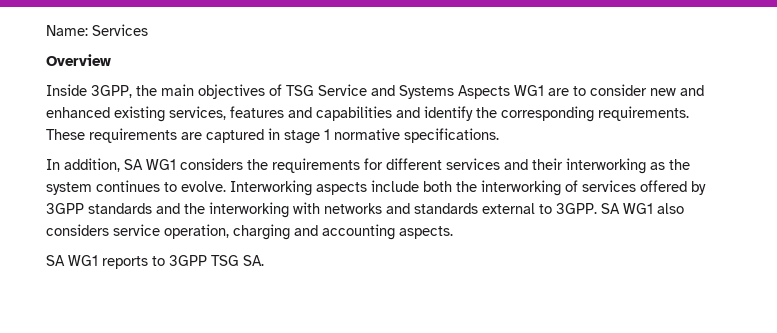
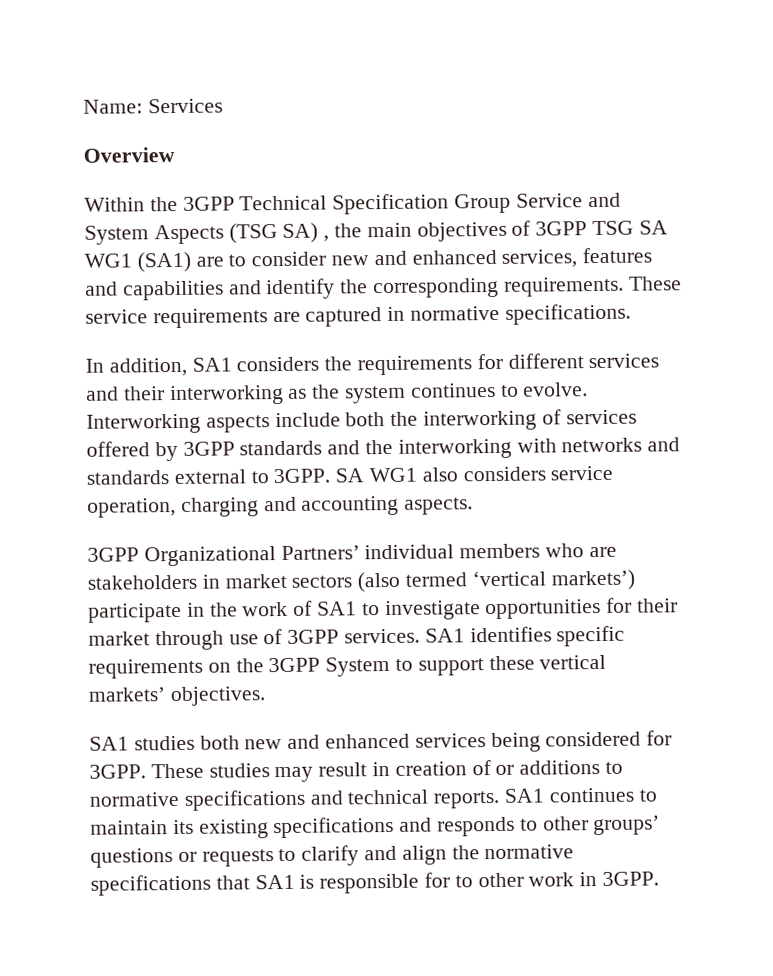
- Inside 3GPP, the main objectives of TSG Service and Systems Aspects WG1 are to consider new and enhanced existing services, features and capabilities and identify the corresponding requirements.
+ Within the 3GPP Technical Specification Group Service and System Aspects (TSG SA) , the main objectives of 3GPP TSG SA WG1 (SA1) are to consider new and enhanced services, features and capabilities and identify the corresponding requirements.
- These requirements are captured in stage 1 normative specifications.
+ These service requirements are captured in normative specifications.
- In addition, SA WG1 considers the requirements for different services and their interworking as the system continues to evolve.
+ In addition, SA1 considers the requirements for different services and their interworking as the system continues to evolve.
- SA WG1 reports to 3GPP TSG SA.
+ 3GPP Organizational Partners’ individual members who are stakeholders in market sectors (also termed ‘vertical markets’) participate in the work of SA1 to investigate opportunities for their market through use of 3GPP services. SA1 identifies specific requirements on the 3GPP System to support these vertical markets’ objectives.
+ SA1 studies both new and enhanced services being considered for 3GPP. These studies may result in creation of or additions to normative specifications and technical reports. SA1 continues to maintain its existing specifications and responds to other groups’ questions or requests to clarify and align the normative specifications that SA1 is responsible for to other work in 3GPP.

